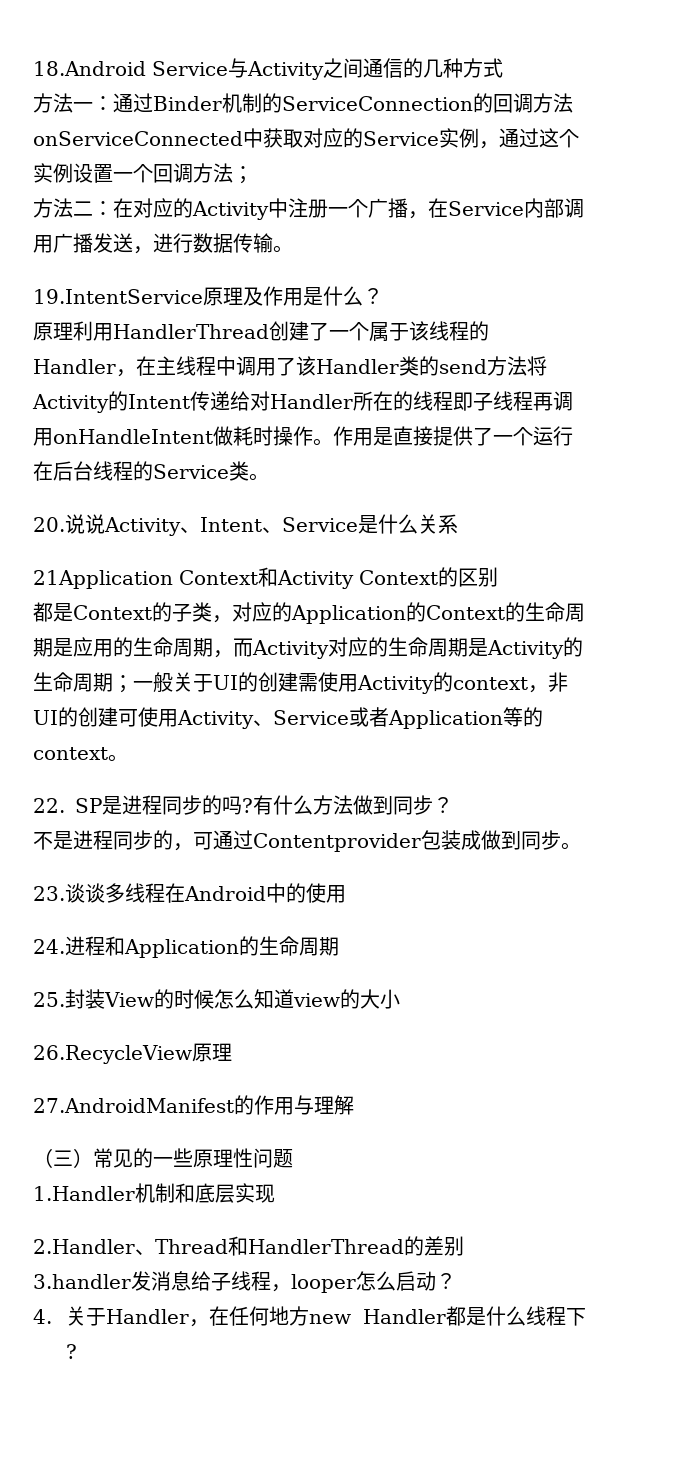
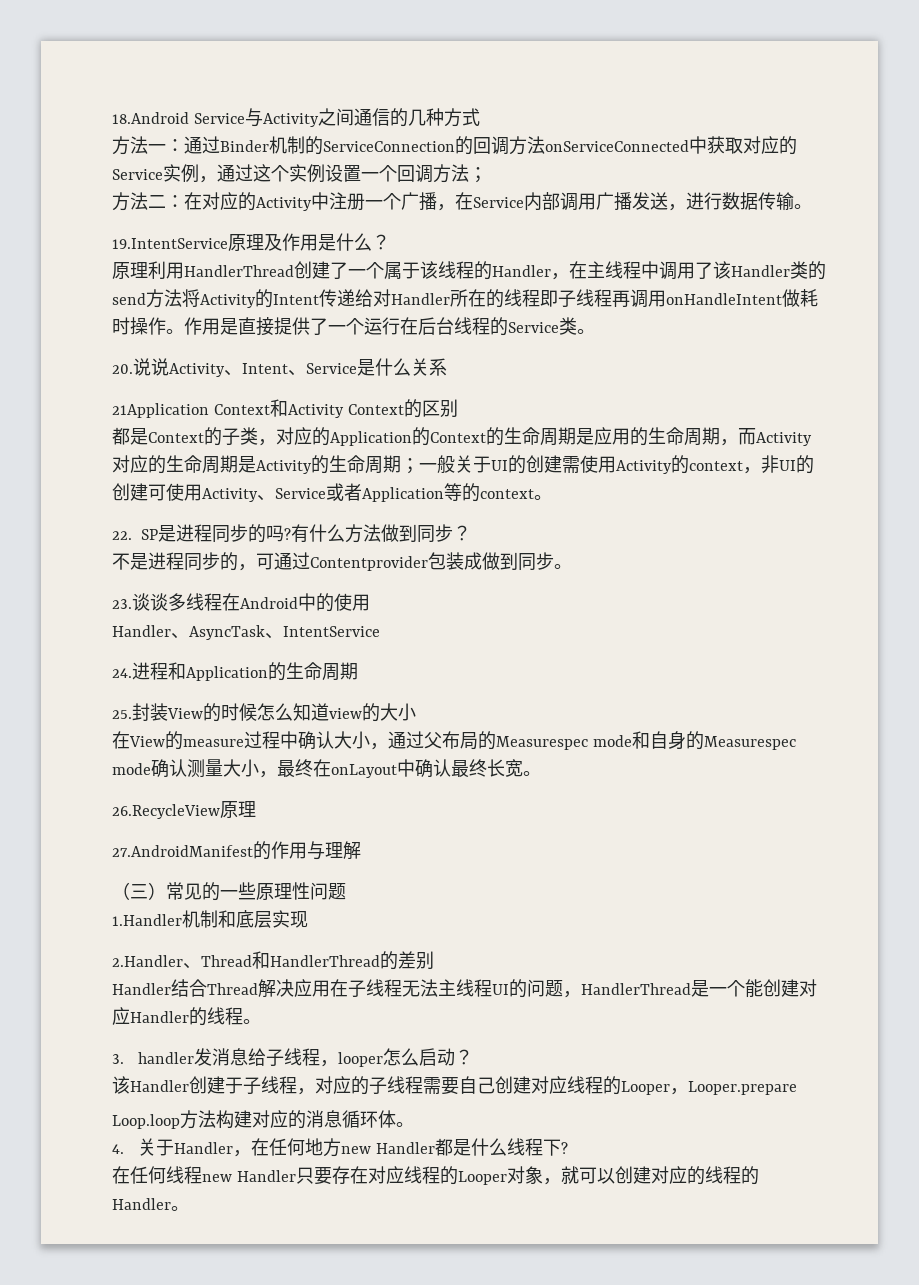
+ Handler、AsyncTask、IntentService
+ 在View的measure过程中确认大小，通过父布局的Measurespec mode和自身的Measurespec mode确认测量大小，最终在onLayout中确认最终长宽。
- 3.handler发消息给子线程，looper怎么启动？
+ Handler结合Thread解决应用在子线程无法主线程UI的问题，HandlerThread是一个能创建对应Handler的线程。
+ 3. handler发消息给子线程，looper怎么启动？
+ 该Handler创建于子线程，对应的子线程需要自己创建对应线程的Looper，Looper.prepare
+ Loop.loop方法构建对应的消息循环体。
+ 在任何线程new Handler只要存在对应线程的Looper对象，就可以创建对应的线程的Handler。

